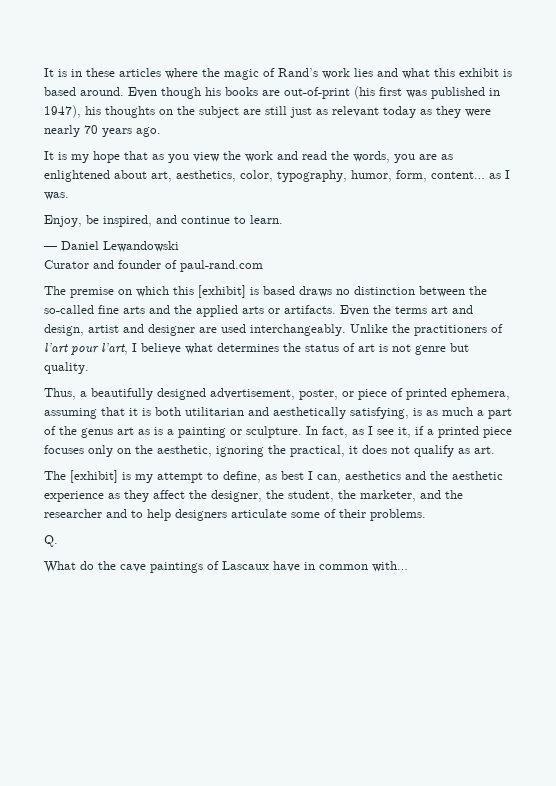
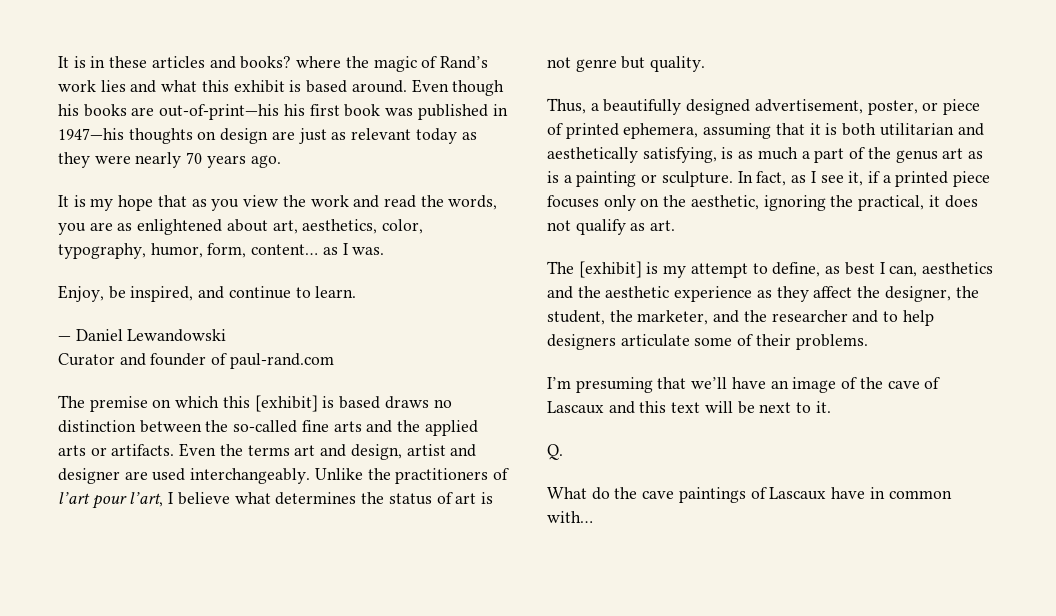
- It is in these articles where the magic of Rand’s work lies and what this exhibit is based around.
+ It is in these articles and books? where the magic of Rand’s work lies and what this exhibit is based around.
- Even though his books are out-of-print (his first was published in 1947), his thoughts on the subject are still just as relevant today as they were nearly 70 years ago.
+ Even though his books are out-of-print—his his first book was published in 1947—his thoughts on design are just as relevant today as they were nearly 70 years ago.
+ I’m presuming that we’ll have an image of the cave of Lascaux and this text will be next to it.

